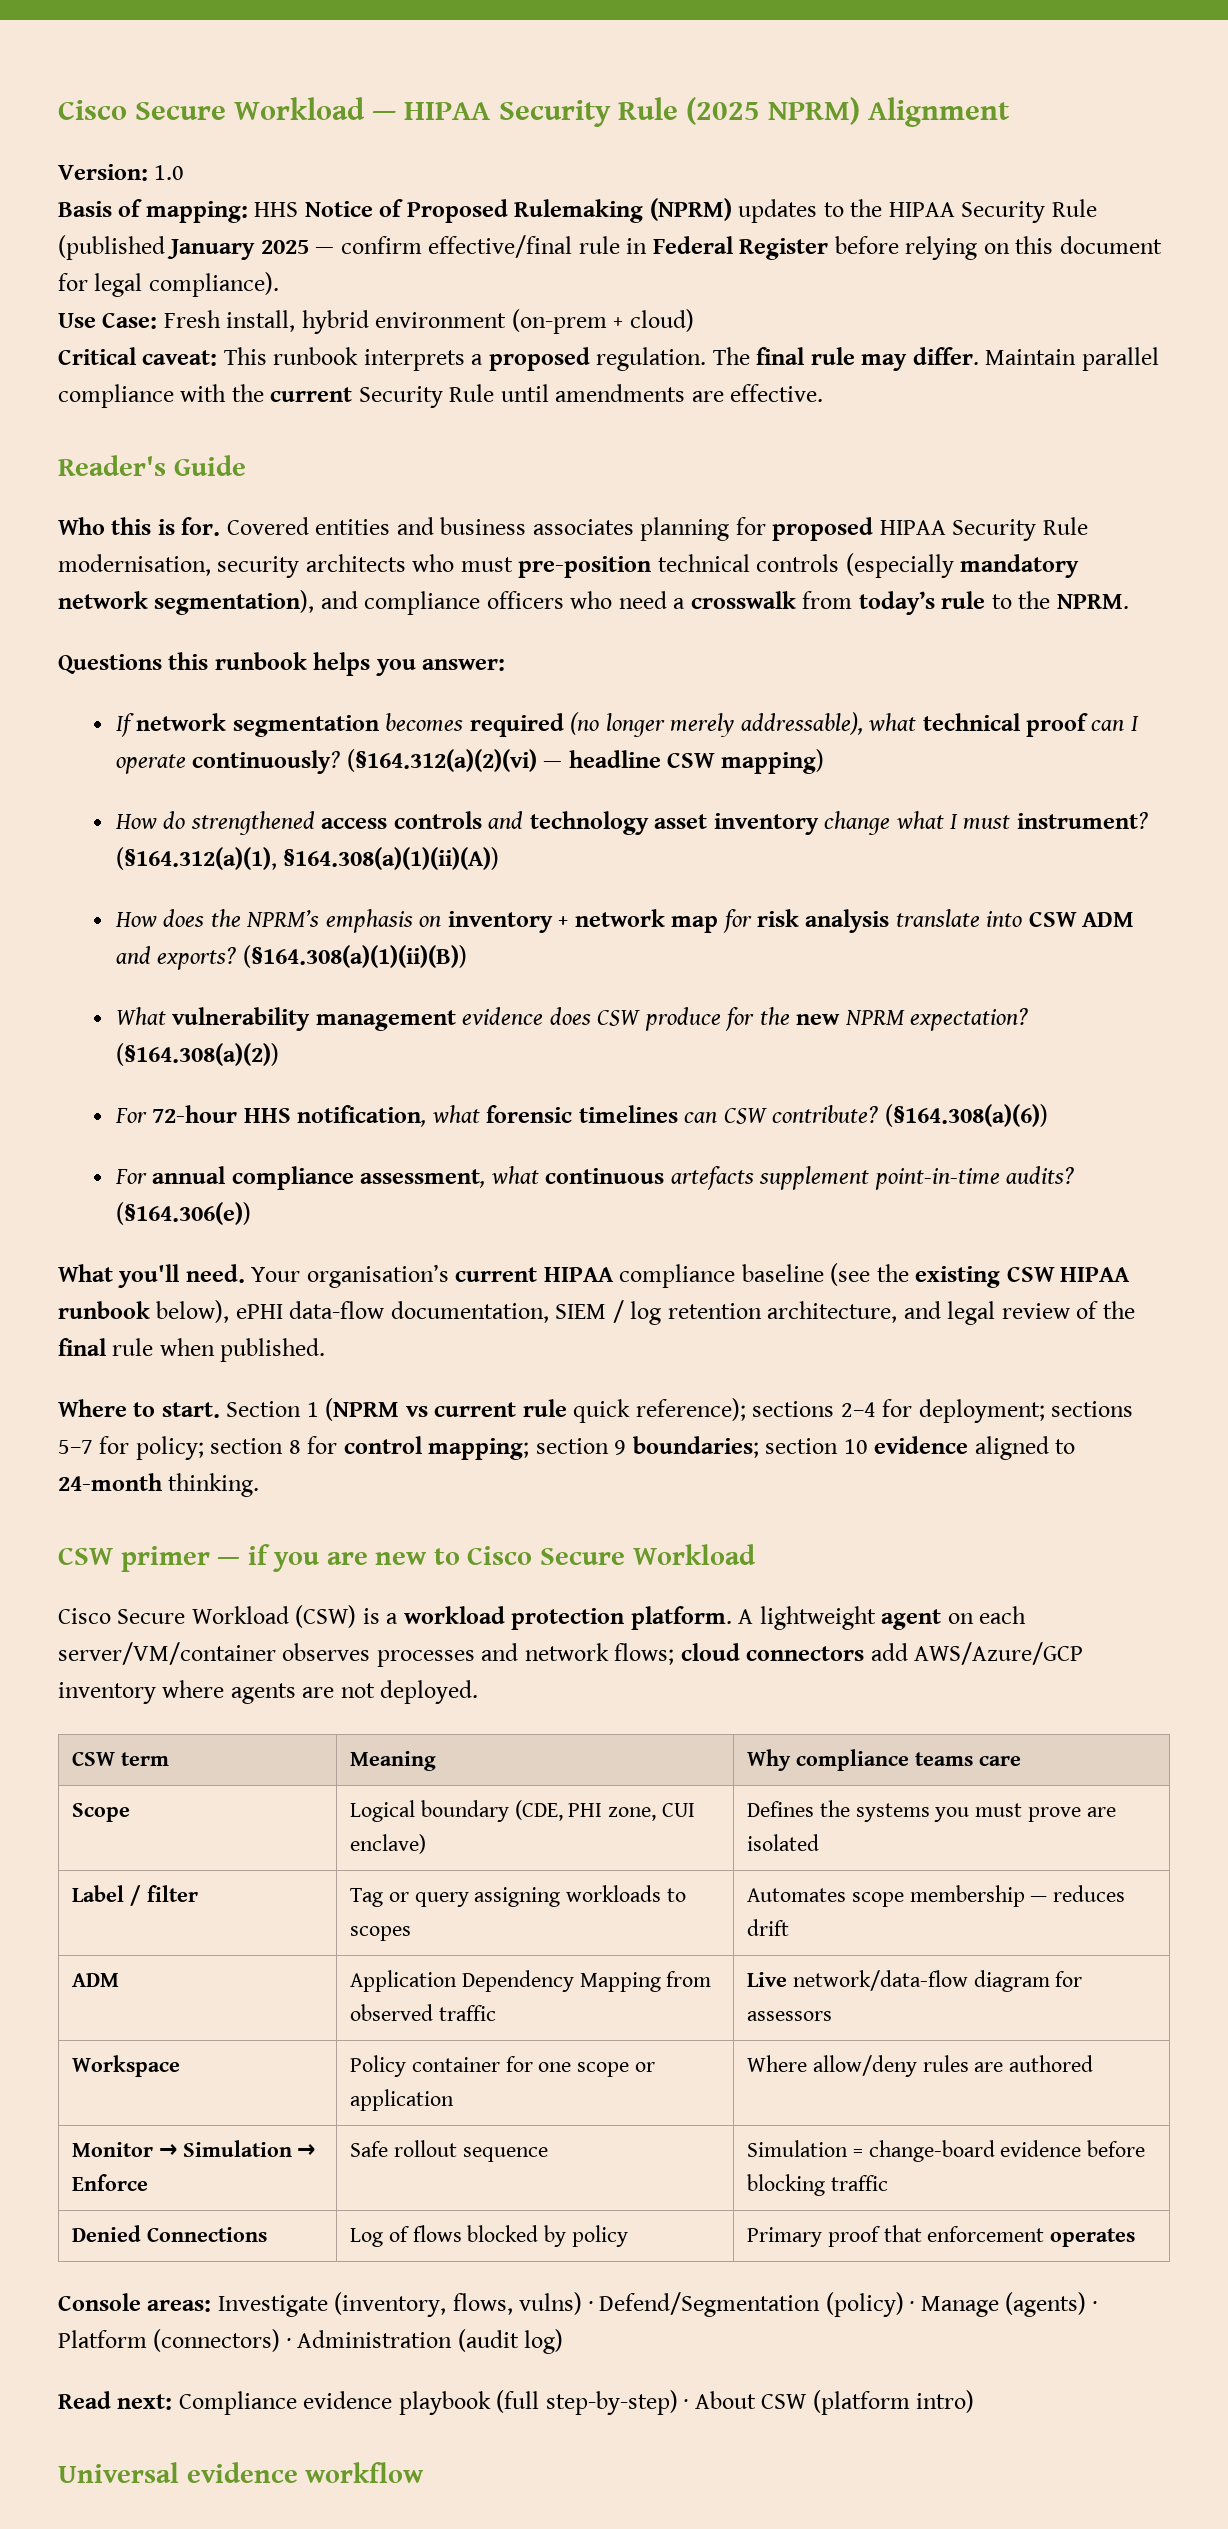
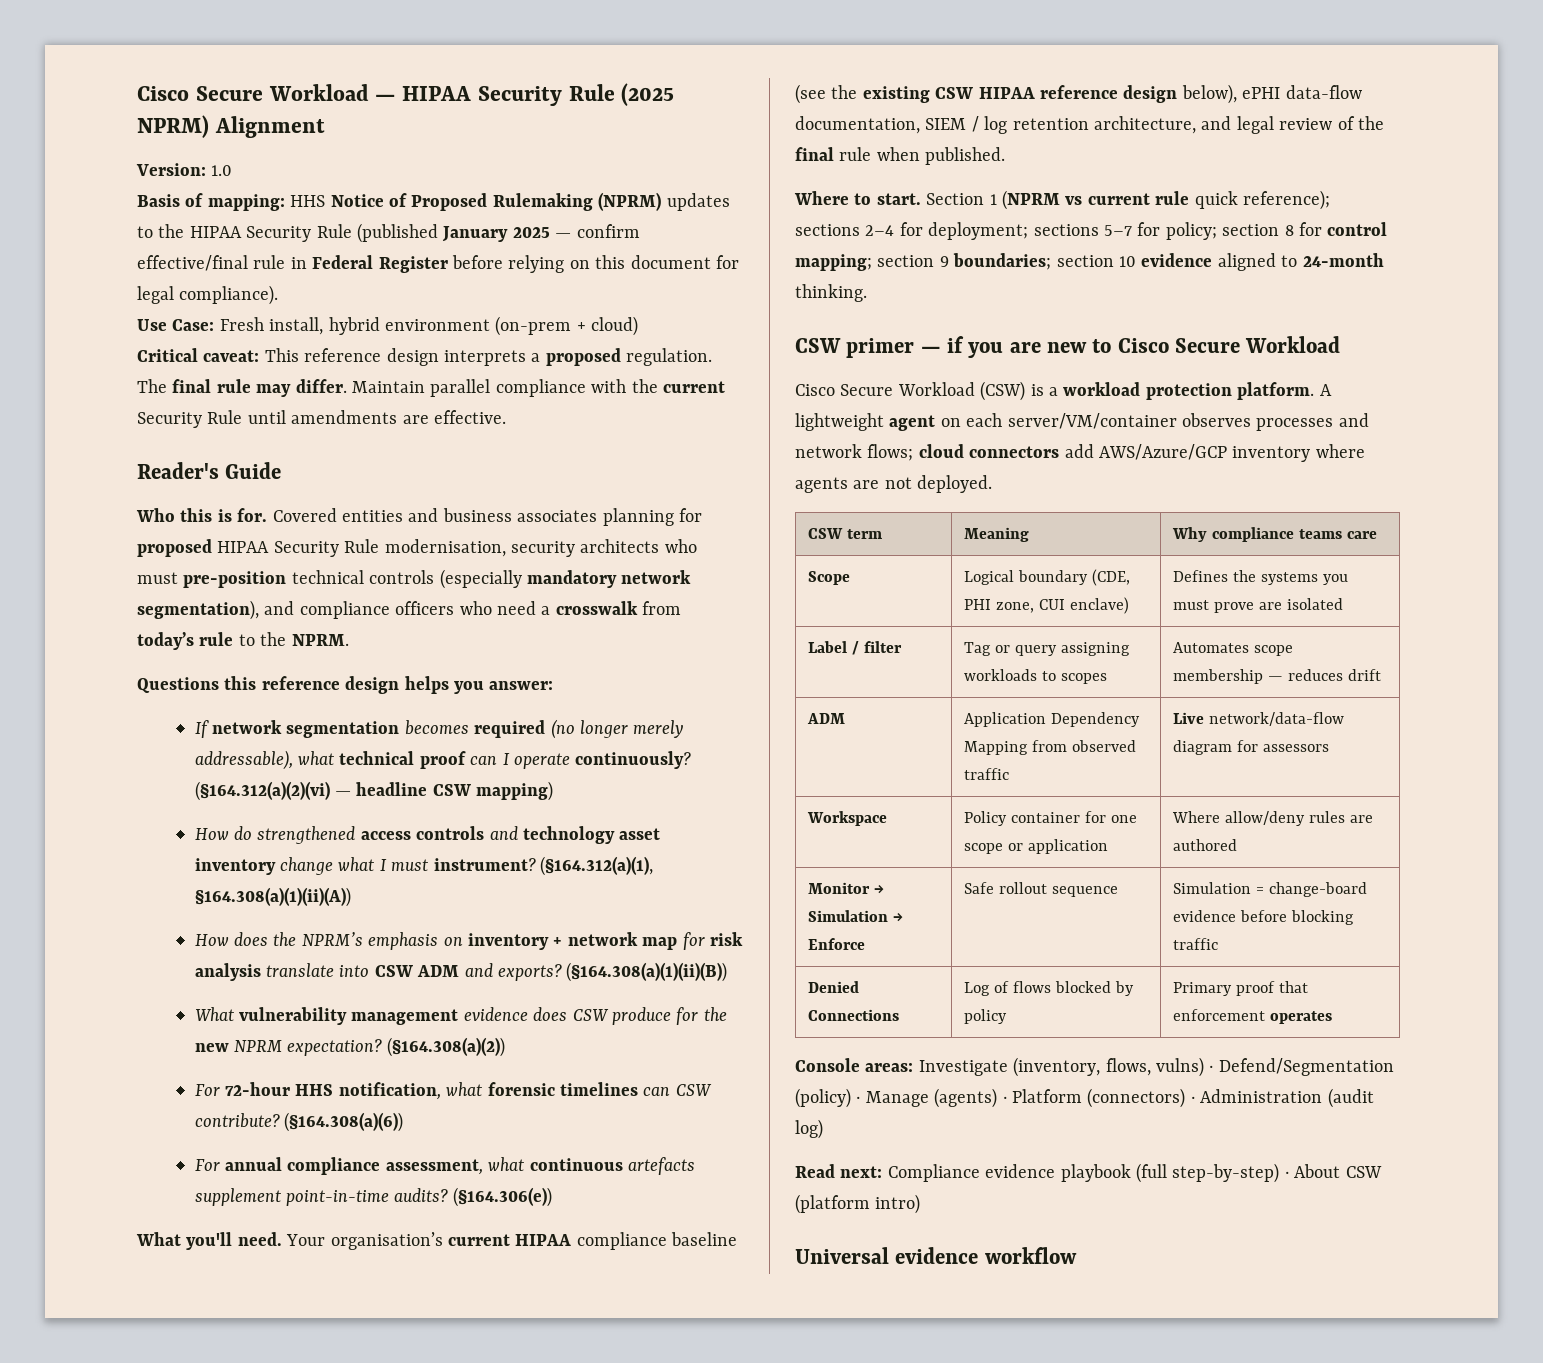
- Critical caveat: This runbook interprets a proposed regulation.
+ Critical caveat: This reference design interprets a proposed regulation.
- Questions this runbook helps you answer:
+ Questions this reference design helps you answer:
- Your organisation’s current HIPAA compliance baseline (see the existing CSW HIPAA runbook below), ePHI data-flow documentation, SIEM / log retention architecture, and legal review of the final rule when published.
+ Your organisation’s current HIPAA compliance baseline (see the existing CSW HIPAA reference design below), ePHI data-flow documentation, SIEM / log retention architecture, and legal review of the final rule when published.

